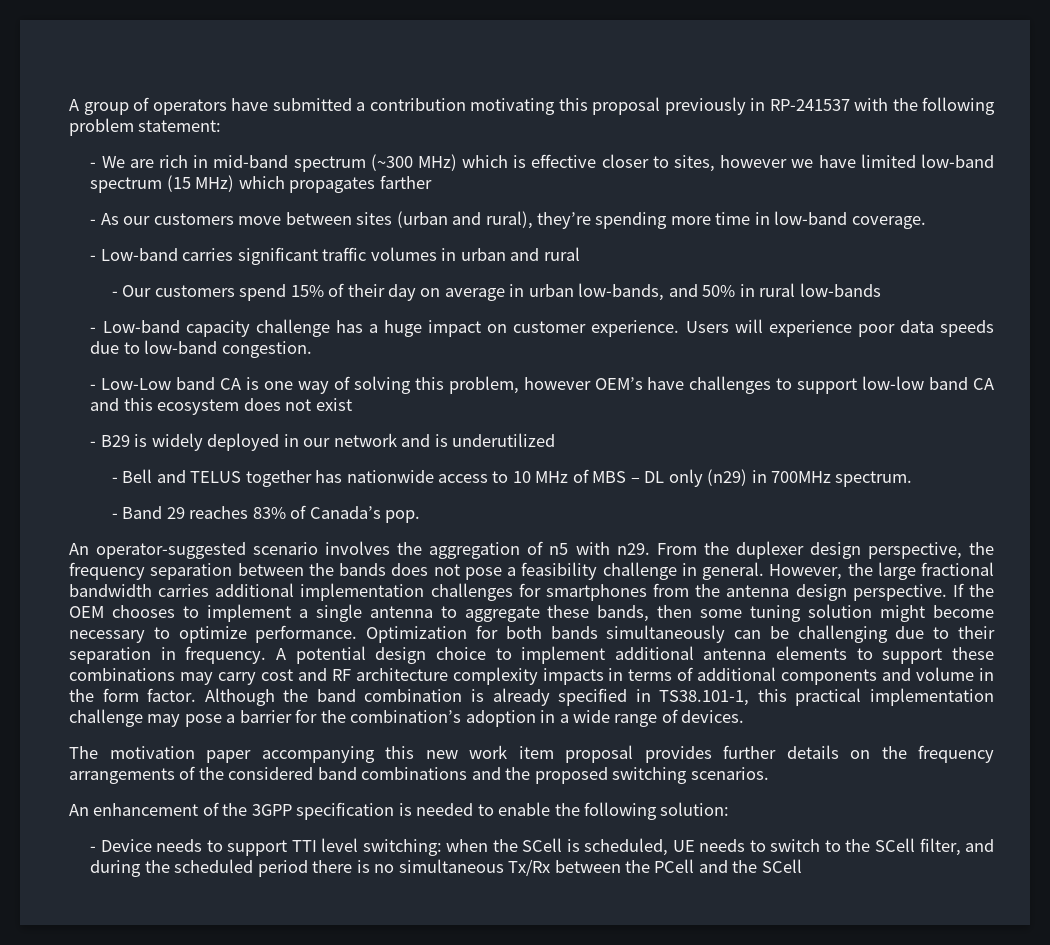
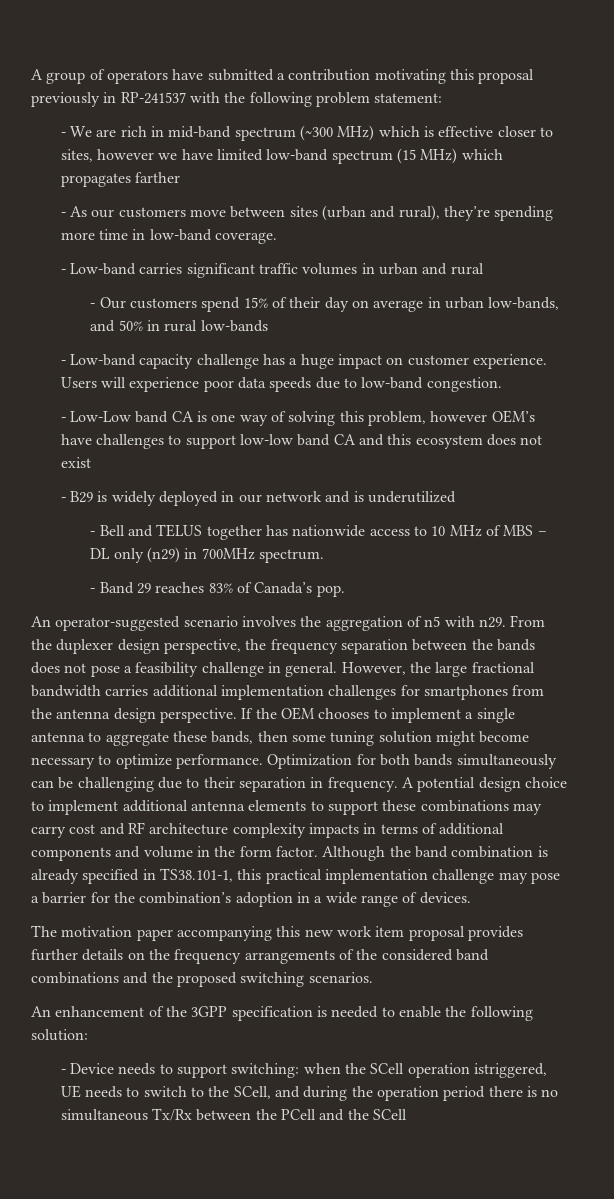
- - Device needs to support TTI level switching: when the SCell is scheduled, UE needs to switch to the SCell filter, and during the scheduled period there is no simultaneous Tx/Rx between the PCell and the SCell
+ - Device needs to support switching: when the SCell operation istriggered, UE needs to switch to the SCell, and during the operation period there is no simultaneous Tx/Rx between the PCell and the SCell

